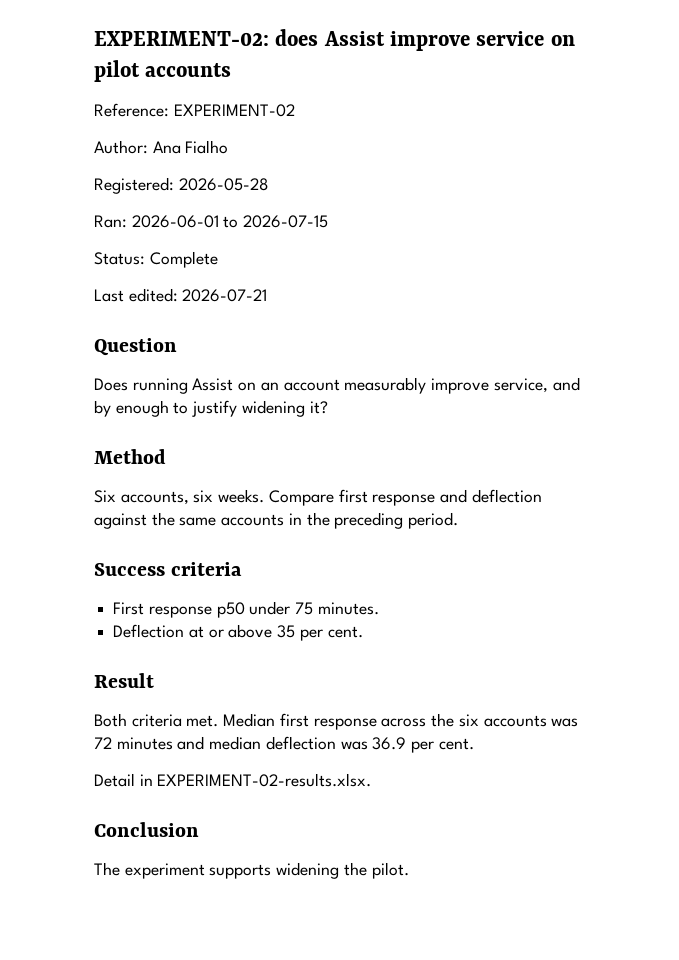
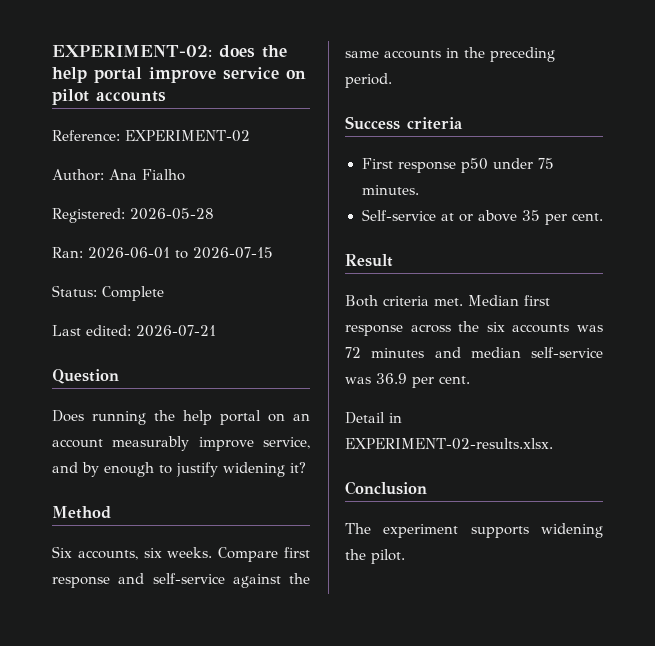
- EXPERIMENT-02: does Assist improve service on pilot accounts
+ EXPERIMENT-02: does the help portal improve service on pilot accounts
- Does running Assist on an account measurably improve service, and by enough to justify widening it?
+ Does running the help portal on an account measurably improve service, and by enough to justify widening it?
- Compare first response and deflection against the same accounts in the preceding period.
+ Compare first response and self-service against the same accounts in the preceding period.
- Deflection at or above 35 per cent.
+ Self-service at or above 35 per cent.
- Median first response across the six accounts was 72 minutes and median deflection was 36.9 per cent.
+ Median first response across the six accounts was 72 minutes and median self-service was 36.9 per cent.

